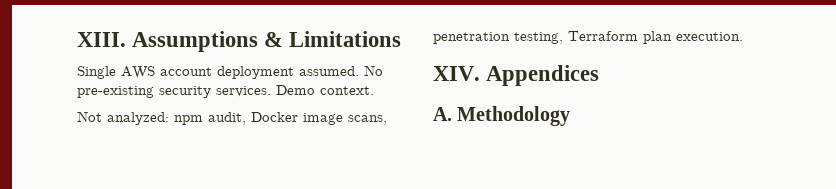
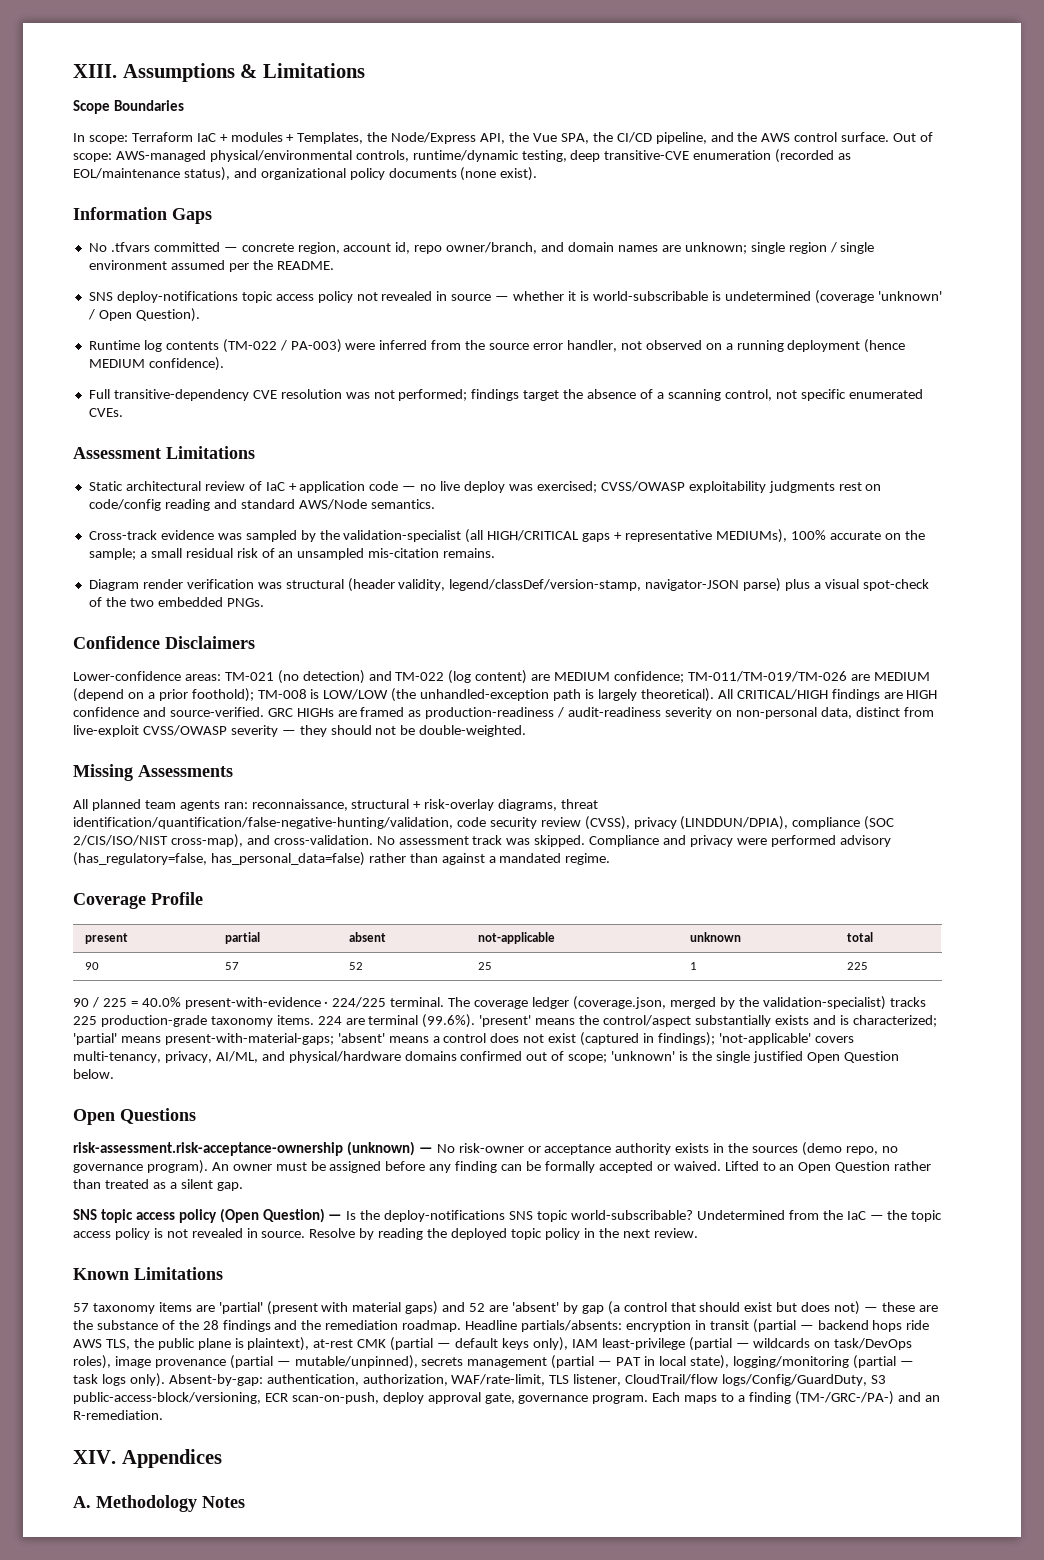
- Single AWS account deployment assumed. No pre-existing security services. Demo context.
- Not analyzed: npm audit, Docker image scans, penetration testing, Terraform plan execution.
+ Scope Boundaries
+ In scope: Terraform IaC + modules + Templates, the Node/Express API, the Vue SPA, the CI/CD pipeline, and the AWS control surface. Out of scope: AWS-managed physical/environmental controls, runtime/dynamic testing, deep transitive-CVE enumeration (recorded as EOL/maintenance status), and organizational policy documents (none exist).
+ Information Gaps
+ No .tfvars committed — concrete region, account id, repo owner/branch, and domain names are unknown; single region / single environment assumed per the README.
+ SNS deploy-notifications topic access policy not revealed in source — whether it is world-subscribable is undetermined (coverage 'unknown' / Open Question).
+ Runtime log contents (TM-022 / PA-003) were inferred from the source error handler, not observed on a running deployment (hence MEDIUM confidence).
+ Full transitive-dependency CVE resolution was not performed; findings target the absence of a scanning control, not specific enumerated CVEs.
+ Assessment Limitations
+ Static architectural review of IaC + application code — no live deploy was exercised; CVSS/OWASP exploitability judgments rest on code/config reading and standard AWS/Node semantics.
+ Cross-track evidence was sampled by the validation-specialist (all HIGH/CRITICAL gaps + representative MEDIUMs), 100% accurate on the sample; a small residual risk of an unsampled mis-citation remains.
+ Diagram render verification was structural (header validity, legend/classDef/version-stamp, navigator-JSON parse) plus a visual spot-check of the two embedded PNGs.
+ Confidence Disclaimers
+ Lower-confidence areas: TM-021 (no detection) and TM-022 (log content) are MEDIUM confidence; TM-011/TM-019/TM-026 are MEDIUM (depend on a prior foothold); TM-008 is LOW/LOW (the unhandled-exception path is largely theoretical). All CRITICAL/HIGH findings are HIGH confidence and source-verified. GRC HIGHs are framed as production-readiness / audit-readiness severity on non-personal data, distinct from live-exploit CVSS/OWASP severity — they should not be double-weighted.
+ Missing Assessments
+ All planned team agents ran: reconnaissance, structural + risk-overlay diagrams, threat identification/quantification/false-negative-hunting/validation, code security review (CVSS), privacy (LINDDUN/DPIA), compliance (SOC 2/CIS/ISO/NIST cross-map), and cross-validation. No assessment track was skipped. Compliance and privacy were performed advisory (has_regulatory=false, has_personal_data=false) rather than against a mandated regime.
+ Coverage Profile
+ present | partial | absent | not-applicable | unknown | total
+ 90 | 57 | 52 | 25 | 1 | 225
+ 90 / 225 = 40.0% present-with-evidence · 224/225 terminal. The coverage ledger (coverage.json, merged by the validation-specialist) tracks 225 production-grade taxonomy items. 224 are terminal (99.6%). 'present' means the control/aspect substantially exists and is characterized; 'partial' means present-with-material-gaps; 'absent' means a control does not exist (captured in findings); 'not-applicable' covers multi-tenancy, privacy, AI/ML, and physical/hardware domains confirmed out of scope; 'unknown' is the single justified Open Question below.
+ Open Questions
+ risk-assessment.risk-acceptance-ownership (unknown) — No risk-owner or acceptance authority exists in the sources (demo repo, no governance program). An owner must be assigned before any finding can be formally accepted or waived. Lifted to an Open Question rather than treated as a silent gap.
+ SNS topic access policy (Open Question) — Is the deploy-notifications SNS topic world-subscribable? Undetermined from the IaC — the topic access policy is not revealed in source. Resolve by reading the deployed topic policy in the next review.
+ Known Limitations
+ 57 taxonomy items are 'partial' (present with material gaps) and 52 are 'absent' by gap (a control that should exist but does not) — these are the substance of the 28 findings and the remediation roadmap. Headline partials/absents: encryption in transit (partial — backend hops ride AWS TLS, the public plane is plaintext), at-rest CMK (partial — default keys only), IAM least-privilege (partial — wildcards on task/DevOps roles), image provenance (partial — mutable/unpinned), secrets management (partial — PAT in local state), logging/monitoring (partial — task logs only). Absent-by-gap: authentication, authorization, WAF/rate-limit, TLS listener, CloudTrail/flow logs/Config/GuardDuty, S3 public-access-block/versioning, ECR scan-on-push, deploy approval gate, governance program. Each maps to a finding (TM-/GRC-/PA-) and an R-remediation.
- A. Methodology
+ A. Methodology Notes

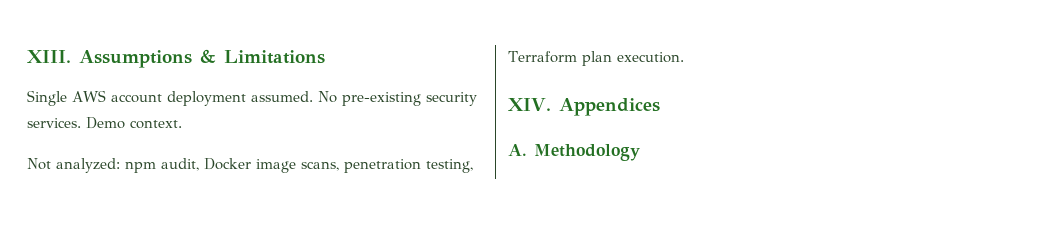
- Scope Boundaries
- In scope: Terraform IaC + modules + Templates, the Node/Express API, the Vue SPA, the CI/CD pipeline, and the AWS control surface. Out of scope: AWS-managed physical/environmental controls, runtime/dynamic testing, deep transitive-CVE enumeration (recorded as EOL/maintenance status), and organizational policy documents (none exist).
- Information Gaps
- No .tfvars committed — concrete region, account id, repo owner/branch, and domain names are unknown; single region / single environment assumed per the README.
- SNS deploy-notifications topic access policy not revealed in source — whether it is world-subscribable is undetermined (coverage 'unknown' / Open Question).
- Runtime log contents (TM-022 / PA-003) were inferred from the source error handler, not observed on a running deployment (hence MEDIUM confidence).
- Full transitive-dependency CVE resolution was not performed; findings target the absence of a scanning control, not specific enumerated CVEs.
- Assessment Limitations
- Static architectural review of IaC + application code — no live deploy was exercised; CVSS/OWASP exploitability judgments rest on code/config reading and standard AWS/Node semantics.
- Cross-track evidence was sampled by the validation-specialist (all HIGH/CRITICAL gaps + representative MEDIUMs), 100% accurate on the sample; a small residual risk of an unsampled mis-citation remains.
- Diagram render verification was structural (header validity, legend/classDef/version-stamp, navigator-JSON parse) plus a visual spot-check of the two embedded PNGs.
- Confidence Disclaimers
- Lower-confidence areas: TM-021 (no detection) and TM-022 (log content) are MEDIUM confidence; TM-011/TM-019/TM-026 are MEDIUM (depend on a prior foothold); TM-008 is LOW/LOW (the unhandled-exception path is largely theoretical). All CRITICAL/HIGH findings are HIGH confidence and source-verified. GRC HIGHs are framed as production-readiness / audit-readiness severity on non-personal data, distinct from live-exploit CVSS/OWASP severity — they should not be double-weighted.
- Missing Assessments
- All planned team agents ran: reconnaissance, structural + risk-overlay diagrams, threat identification/quantification/false-negative-hunting/validation, code security review (CVSS), privacy (LINDDUN/DPIA), compliance (SOC 2/CIS/ISO/NIST cross-map), and cross-validation. No assessment track was skipped. Compliance and privacy were performed advisory (has_regulatory=false, has_personal_data=false) rather than against a mandated regime.
- Coverage Profile
- present | partial | absent | not-applicable | unknown | total
- 90 | 57 | 52 | 25 | 1 | 225
- 90 / 225 = 40.0% present-with-evidence · 224/225 terminal. The coverage ledger (coverage.json, merged by the validation-specialist) tracks 225 production-grade taxonomy items. 224 are terminal (99.6%). 'present' means the control/aspect substantially exists and is characterized; 'partial' means present-with-material-gaps; 'absent' means a control does not exist (captured in findings); 'not-applicable' covers multi-tenancy, privacy, AI/ML, and physical/hardware domains confirmed out of scope; 'unknown' is the single justified Open Question below.
- Open Questions
- risk-assessment.risk-acceptance-ownership (unknown) — No risk-owner or acceptance authority exists in the sources (demo repo, no governance program). An owner must be assigned before any finding can be formally accepted or waived. Lifted to an Open Question rather than treated as a silent gap.
- SNS topic access policy (Open Question) — Is the deploy-notifications SNS topic world-subscribable? Undetermined from the IaC — the topic access policy is not revealed in source. Resolve by reading the deployed topic policy in the next review.
- Known Limitations
- 57 taxonomy items are 'partial' (present with material gaps) and 52 are 'absent' by gap (a control that should exist but does not) — these are the substance of the 28 findings and the remediation roadmap. Headline partials/absents: encryption in transit (partial — backend hops ride AWS TLS, the public plane is plaintext), at-rest CMK (partial — default keys only), IAM least-privilege (partial — wildcards on task/DevOps roles), image provenance (partial — mutable/unpinned), secrets management (partial — PAT in local state), logging/monitoring (partial — task logs only). Absent-by-gap: authentication, authorization, WAF/rate-limit, TLS listener, CloudTrail/flow logs/Config/GuardDuty, S3 public-access-block/versioning, ECR scan-on-push, deploy approval gate, governance program. Each maps to a finding (TM-/GRC-/PA-) and an R-remediation.
+ Single AWS account deployment assumed. No pre-existing security services. Demo context.
+ Not analyzed: npm audit, Docker image scans, penetration testing, Terraform plan execution.
- A. Methodology Notes
+ A. Methodology

